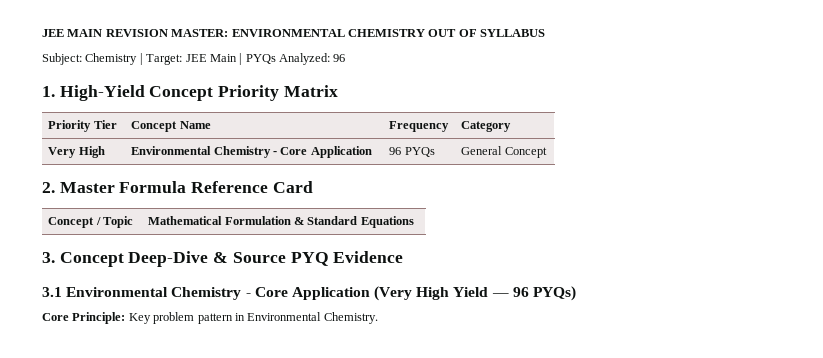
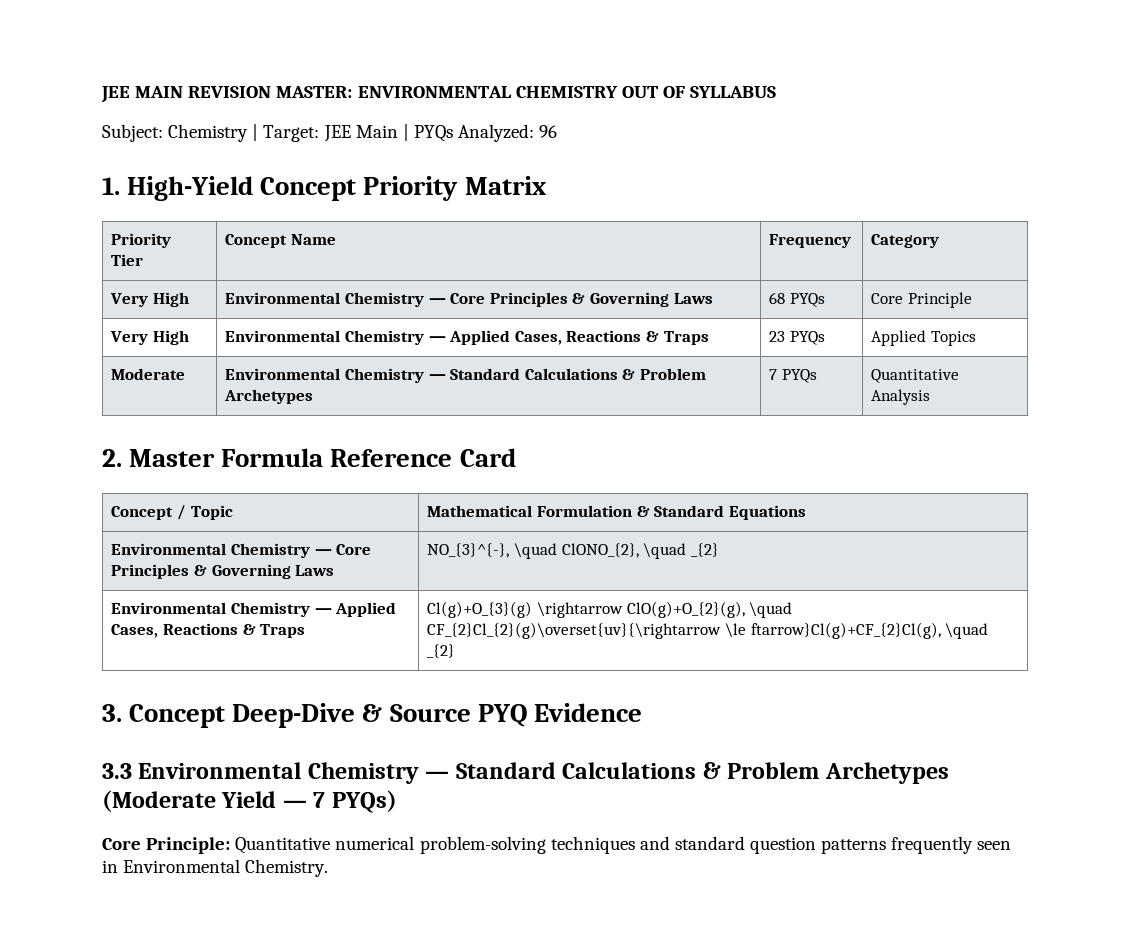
- Very High | Environmental Chemistry - Core Application | 96 PYQs | General Concept
+ Very High | Environmental Chemistry — Core Principles & Governing Laws | 68 PYQs | Core Principle
+ Very High | Environmental Chemistry — Applied Cases, Reactions & Traps | 23 PYQs | Applied Topics
+ Moderate | Environmental Chemistry — Standard Calculations & Problem Archetypes | 7 PYQs | Quantitative Analysis
+ Environmental Chemistry — Core Principles & Governing Laws | NO_{3}^{-}, \quad ClONO_{2}, \quad _{2}
+ Environmental Chemistry — Applied Cases, Reactions & Traps | Cl(g)+O_{3}(g) \rightarrow ClO(g)+O_{2}(g), \quad CF_{2}Cl_{2}(g)\overset{uv}{\rightarrow \le ftarrow}Cl(g)+CF_{2}Cl(g), \quad _{2}
- 3.1 Environmental Chemistry - Core Application (Very High Yield — 96 PYQs)
+ 3.3 Environmental Chemistry — Standard Calculations & Problem Archetypes (Moderate Yield — 7 PYQs)
- Core Principle: Key problem pattern in Environmental Chemistry.
+ Core Principle: Quantitative numerical problem-solving techniques and standard question patterns frequently seen in Environmental Chemistry.

